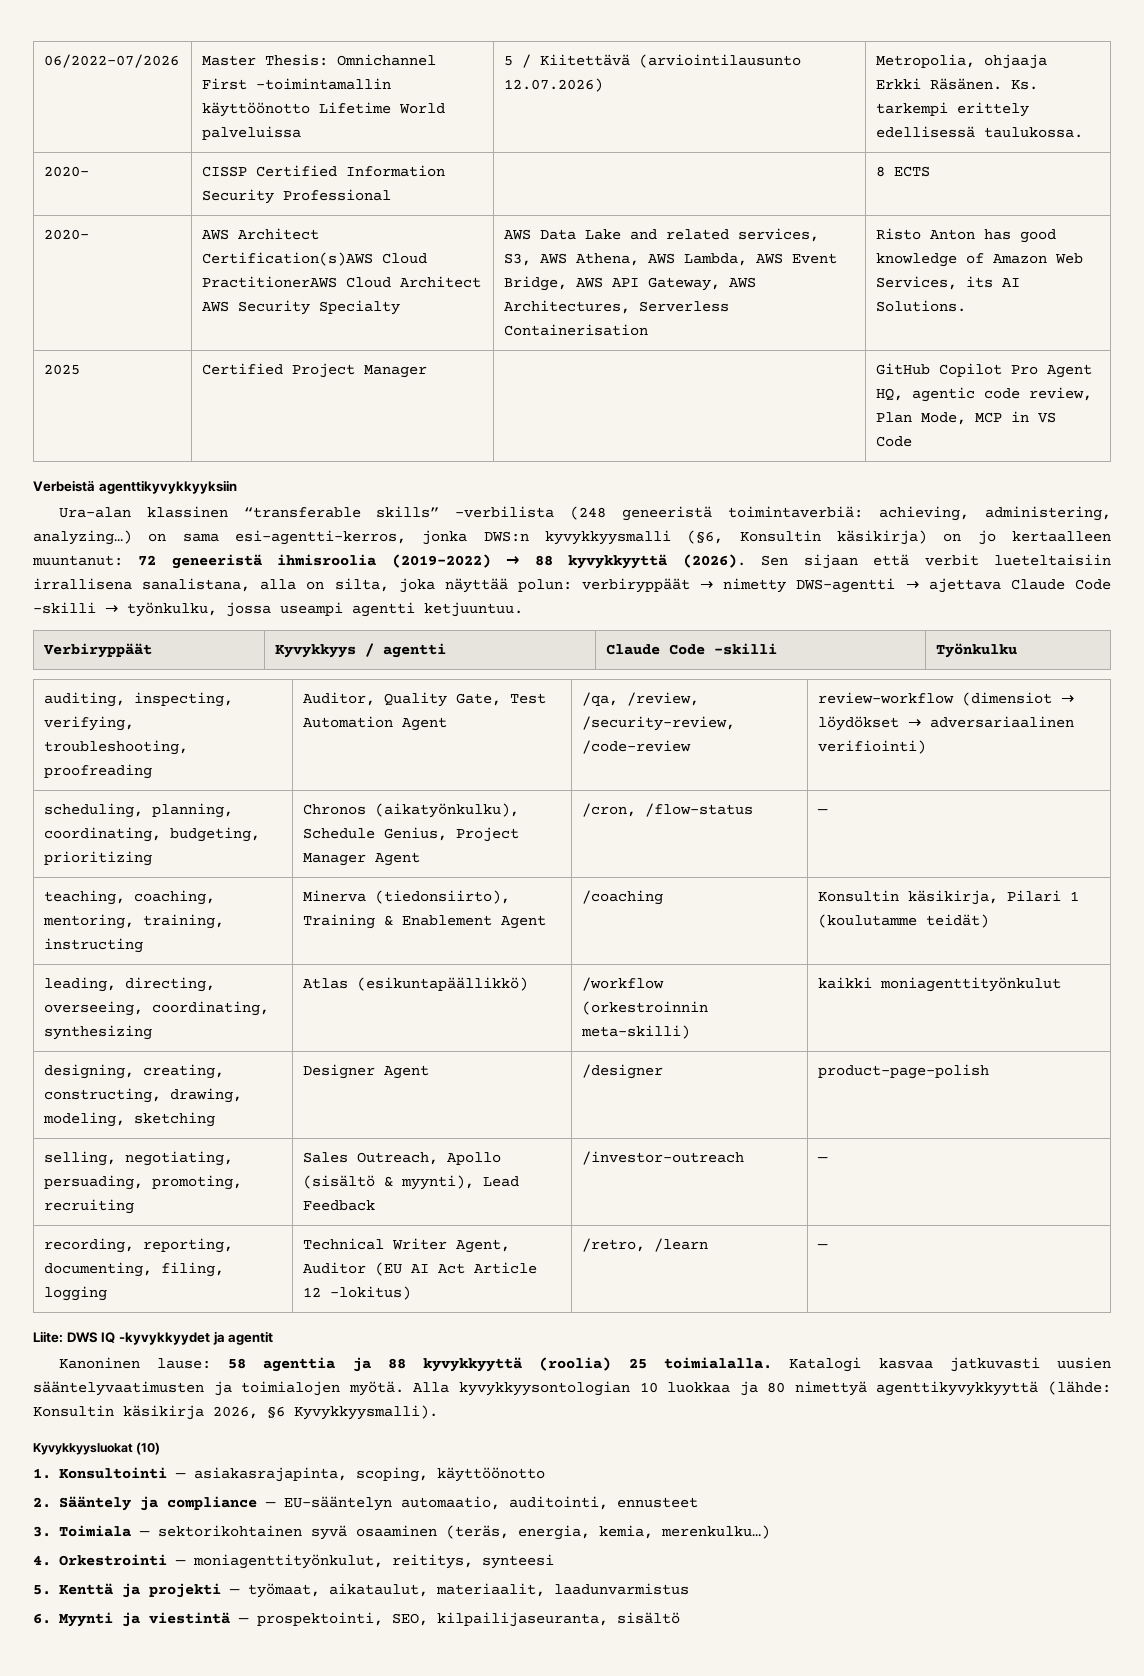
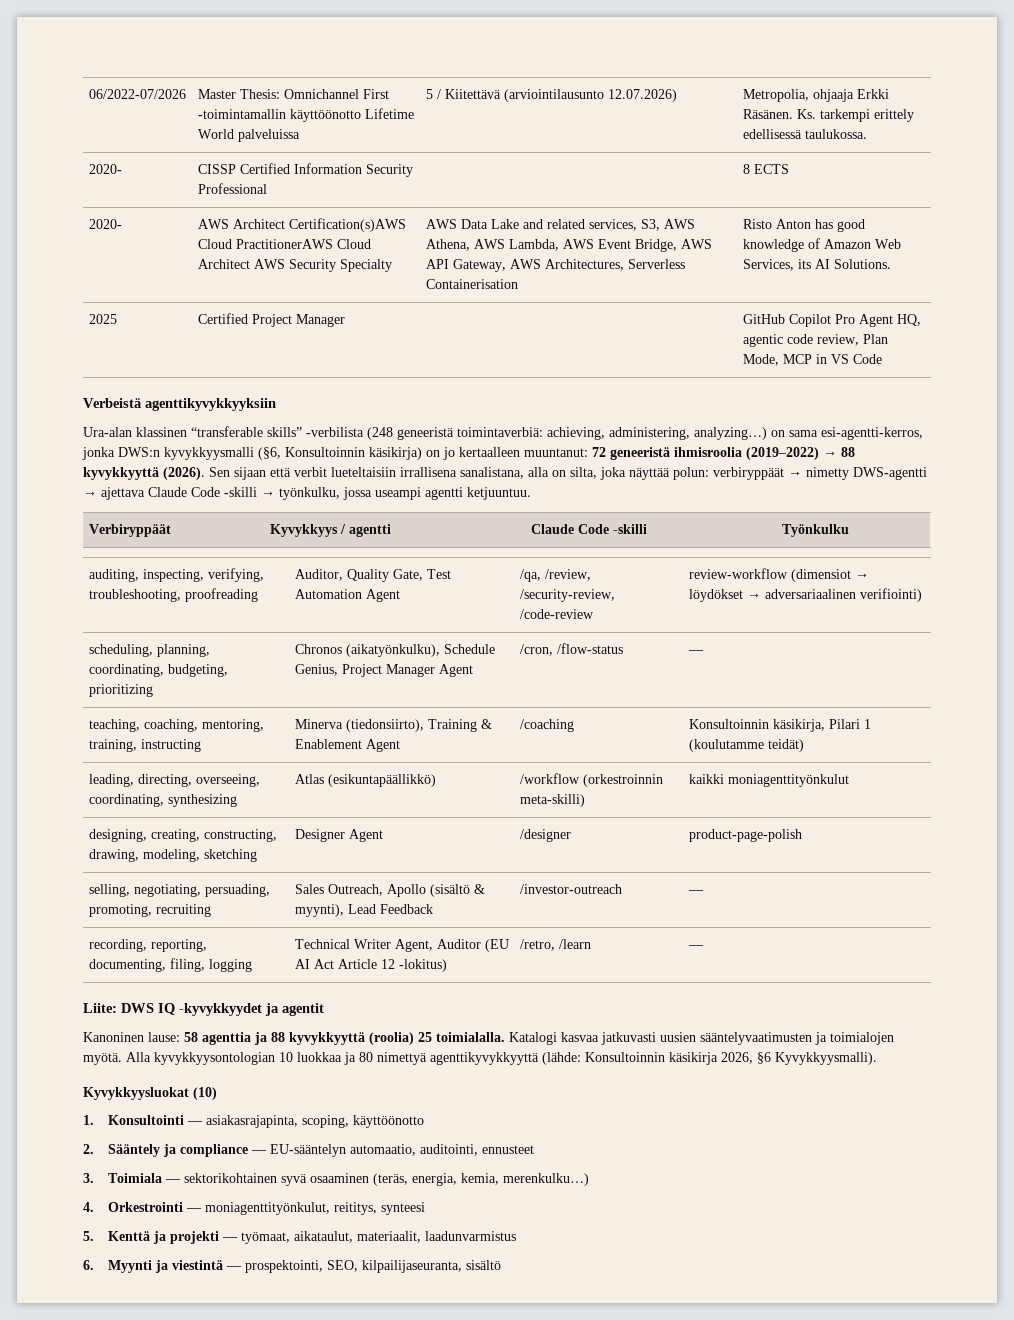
- Ura-alan klassinen “transferable skills” -verbilista (248 geneeristä toimintaverbiä: achieving, administering, analyzing…) on sama esi-agentti-kerros, jonka DWS:n kyvykkyysmalli (§6, Konsultin käsikirja) on jo kertaalleen muuntanut: 72 geneeristä ihmisroolia (2019–2022) → 88 kyvykkyyttä (2026).
+ Ura-alan klassinen “transferable skills” -verbilista (248 geneeristä toimintaverbiä: achieving, administering, analyzing…) on sama esi-agentti-kerros, jonka DWS:n kyvykkyysmalli (§6, Konsultoinnin käsikirja) on jo kertaalleen muuntanut: 72 geneeristä ihmisroolia (2019–2022) → 88 kyvykkyyttä (2026).
- teaching, coaching, mentoring, training, instructing | Minerva (tiedonsiirto), Training & Enablement Agent | /coaching | Konsultin käsikirja, Pilari 1 (koulutamme teidät)
+ teaching, coaching, mentoring, training, instructing | Minerva (tiedonsiirto), Training & Enablement Agent | /coaching | Konsultoinnin käsikirja, Pilari 1 (koulutamme teidät)
- Alla kyvykkyysontologian 10 luokkaa ja 80 nimettyä agenttikyvykkyyttä (lähde: Konsultin käsikirja 2026, §6 Kyvykkyysmalli).
+ Alla kyvykkyysontologian 10 luokkaa ja 80 nimettyä agenttikyvykkyyttä (lähde: Konsultoinnin käsikirja 2026, §6 Kyvykkyysmalli).

